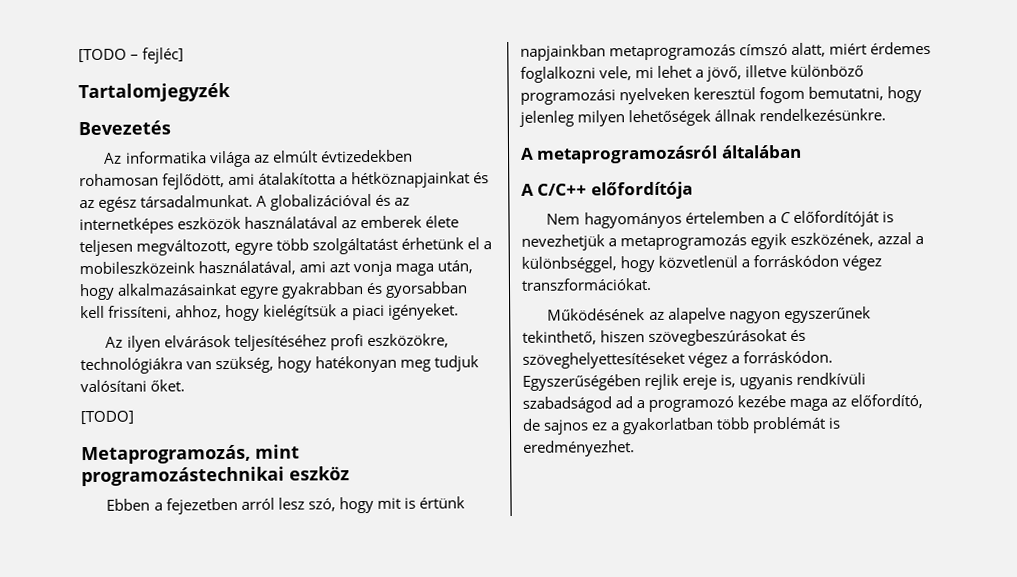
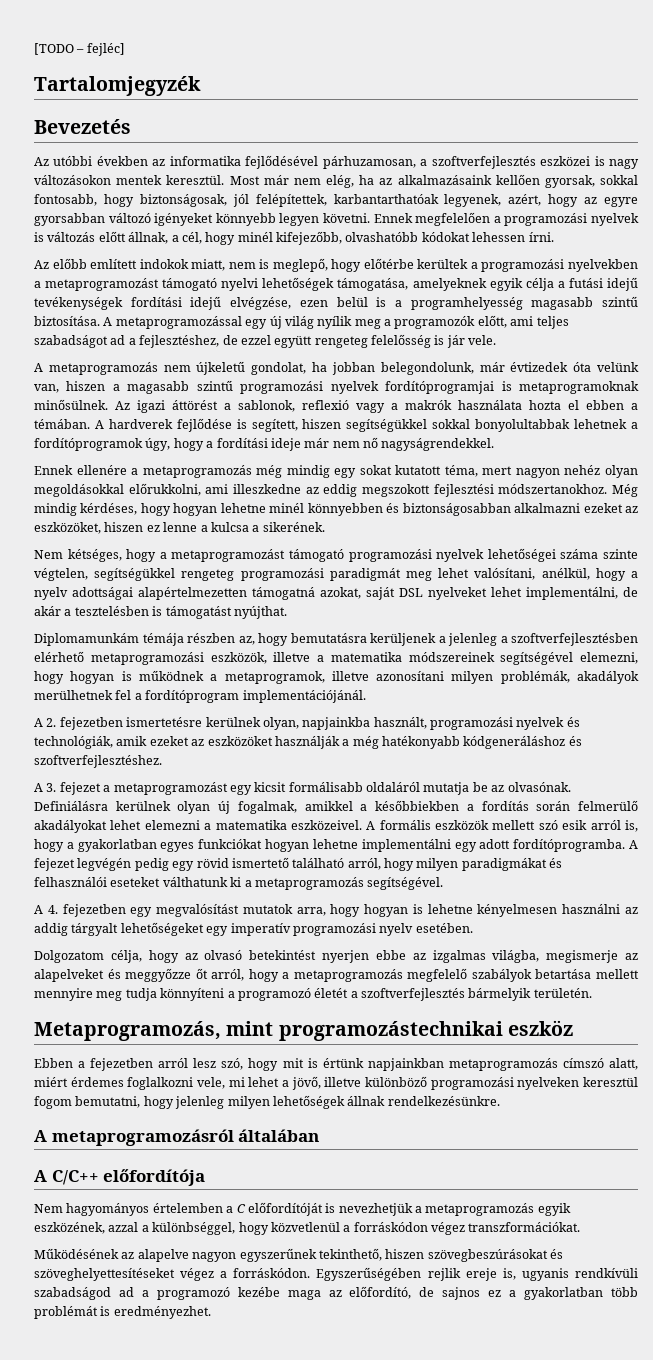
- Az informatika világa az elmúlt évtizedekben rohamosan fejlődött, ami átalakította a hétköznapjainkat és az egész társadalmunkat. A globalizációval és az internetképes eszközök használatával az emberek élete teljesen megváltozott, egyre több szolgáltatást érhetünk el a mobileszközeink használatával, ami azt vonja maga után, hogy alkalmazásainkat egyre gyakrabban és gyorsabban kell frissíteni, ahhoz, hogy kielégítsük a piaci igényeket.
- Az ilyen elvárások teljesítéséhez profi eszközökre, technológiákra van szükség, hogy hatékonyan meg tudjuk valósítani őket.
- [TODO]
+ Az utóbbi években az informatika fejlődésével párhuzamosan, a szoftverfejlesztés eszközei is nagy változásokon mentek keresztül. Most már nem elég, ha az alkalmazásaink kellően gyorsak, sokkal fontosabb, hogy biztonságosak, jól felépítettek, karbantarthatóak legyenek, azért, hogy az egyre gyorsabban változó igényeket könnyebb legyen követni. Ennek megfelelően a programozási nyelvek is változás előtt állnak, a cél, hogy minél kifejezőbb, olvashatóbb kódokat lehessen írni.
+ Az előbb említett indokok miatt, nem is meglepő, hogy előtérbe kerültek a programozási nyelvekben a metaprogramozást támogató nyelvi lehetőségek támogatása, amelyeknek egyik célja a futási idejű tevékenységek fordítási idejű elvégzése, ezen belül is a programhelyesség magasabb szintű biztosítása. A metaprogramozással egy új világ nyílik meg a programozók előtt, ami teljes szabadságot ad a fejlesztéshez, de ezzel együtt rengeteg felelősség is jár vele.
+ A metaprogramozás nem újkeletű gondolat, ha jobban belegondolunk, már évtizedek óta velünk van, hiszen a magasabb szintű programozási nyelvek fordítóprogramjai is metaprogramoknak minősülnek. Az igazi áttörést a sablonok, reflexió vagy a makrók használata hozta el ebben a témában. A hardverek fejlődése is segített, hiszen segítségükkel sokkal bonyolultabbak lehetnek a fordítóprogramok úgy, hogy a fordítási ideje már nem nő nagyságrendekkel.
+ Ennek ellenére a metaprogramozás még mindig egy sokat kutatott téma, mert nagyon nehéz olyan megoldásokkal előrukkolni, ami illeszkedne az eddig megszokott fejlesztési módszertanokhoz. Még mindig kérdéses, hogy hogyan lehetne minél könnyebben és biztonságosabban alkalmazni ezeket az eszközöket, hiszen ez lenne a kulcsa a sikerének.
+ Nem kétséges, hogy a metaprogramozást támogató programozási nyelvek lehetőségei száma szinte végtelen, segítségükkel rengeteg programozási paradigmát meg lehet valósítani, anélkül, hogy a nyelv adottságai alapértelmezetten támogatná azokat, saját DSL nyelveket lehet implementálni, de akár a tesztelésben is támogatást nyújthat.
+ Diplomamunkám témája részben az, hogy bemutatásra kerüljenek a jelenleg a szoftverfejlesztésben elérhető metaprogramozási eszközök, illetve a matematika módszereinek segítségével elemezni, hogy hogyan is működnek a metaprogramok, illetve azonosítani milyen problémák, akadályok merülhetnek fel a fordítóprogram implementációjánál.
+ A 2. fejezetben ismertetésre kerülnek olyan, napjainkba használt, programozási nyelvek és technológiák, amik ezeket az eszközöket használják a még hatékonyabb kódgeneráláshoz és szoftverfejlesztéshez.
+ A 3. fejezet a metaprogramozást egy kicsit formálisabb oldaláról mutatja be az olvasónak. Definiálásra kerülnek olyan új fogalmak, amikkel a későbbiekben a fordítás során felmerülő akadályokat lehet elemezni a matematika eszközeivel. A formális eszközök mellett szó esik arról is, hogy a gyakorlatban egyes funkciókat hogyan lehetne implementálni egy adott fordítóprogramba. A fejezet legvégén pedig egy rövid ismertető található arról, hogy milyen paradigmákat és felhasználói eseteket válthatunk ki a metaprogramozás segítségével.
+ A 4. fejezetben egy megvalósítást mutatok arra, hogy hogyan is lehetne kényelmesen használni az addig tárgyalt lehetőségeket egy imperatív programozási nyelv esetében.
+ Dolgozatom célja, hogy az olvasó betekintést nyerjen ebbe az izgalmas világba, megismerje az alapelveket és meggyőzze őt arról, hogy a metaprogramozás megfelelő szabályok betartása mellett mennyire meg tudja könnyíteni a programozó életét a szoftverfejlesztés bármelyik területén.

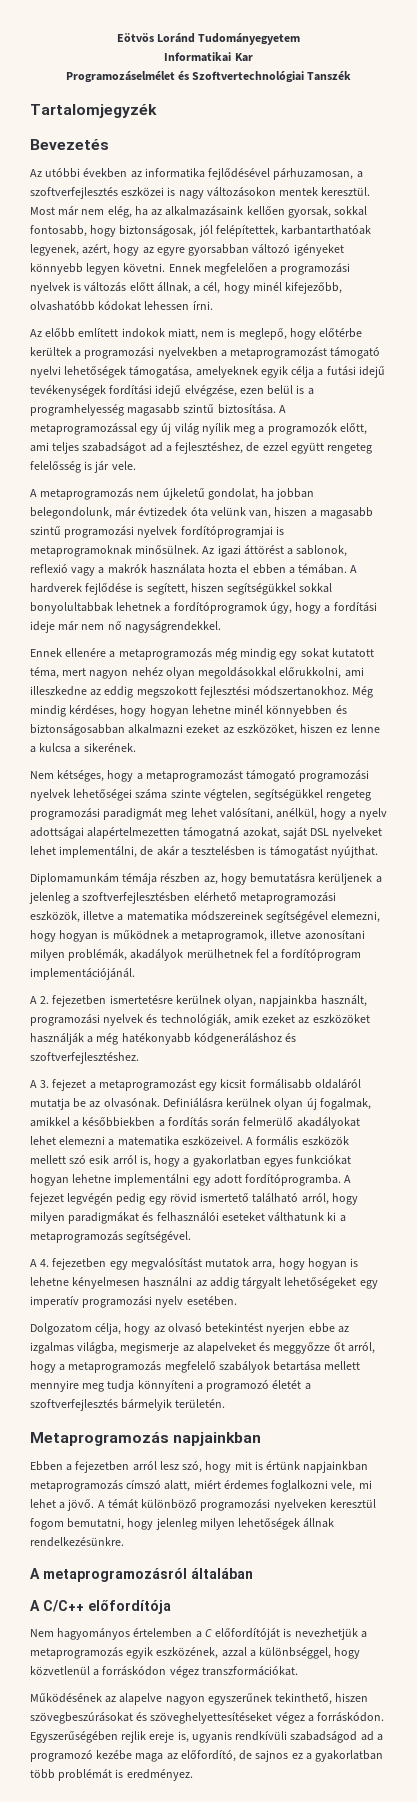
- [TODO – fejléc]
+ Eötvös Loránd Tudományegyetem
+ Informatikai Kar
+ Programozáselmélet és Szoftvertechnológiai Tanszék
- Metaprogramozás, mint programozástechnikai eszköz
+ Metaprogramozás napjainkban
- Ebben a fejezetben arról lesz szó, hogy mit is értünk napjainkban metaprogramozás címszó alatt, miért érdemes foglalkozni vele, mi lehet a jövő, illetve különböző programozási nyelveken keresztül fogom bemutatni, hogy jelenleg milyen lehetőségek állnak rendelkezésünkre.
+ Ebben a fejezetben arról lesz szó, hogy mit is értünk napjainkban metaprogramozás címszó alatt, miért érdemes foglalkozni vele, mi lehet a jövő. A témát különböző programozási nyelveken keresztül fogom bemutatni, hogy jelenleg milyen lehetőségek állnak rendelkezésünkre.
- Egyszerűségében rejlik ereje is, ugyanis rendkívüli szabadságod ad a programozó kezébe maga az előfordító, de sajnos ez a gyakorlatban több problémát is eredményezhet.
+ Egyszerűségében rejlik ereje is, ugyanis rendkívüli szabadságod ad a programozó kezébe maga az előfordító, de sajnos ez a gyakorlatban több problémát is eredményez.

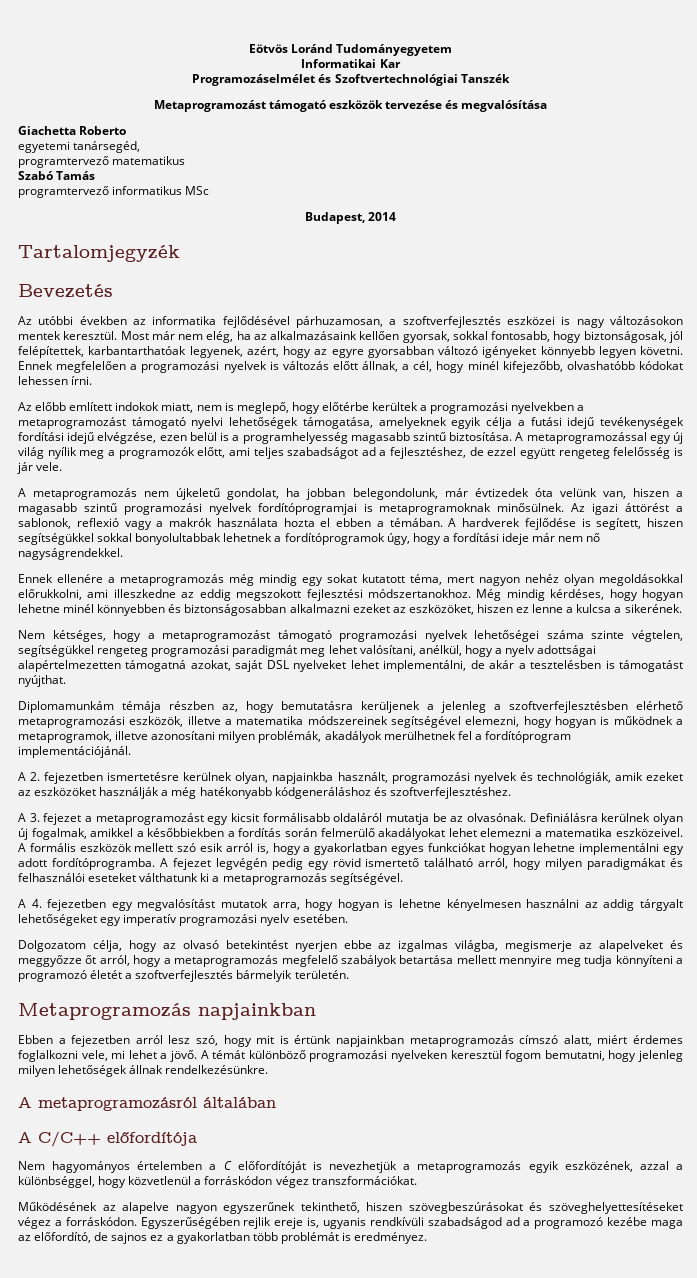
+ Metaprogramozást támogató eszközök tervezése és megvalósítása
+ Giachetta Roberto
+ egyetemi tanársegéd,
+ programtervező matematikus
+ Szabó Tamás
+ programtervező informatikus MSc
+ Budapest, 2014

